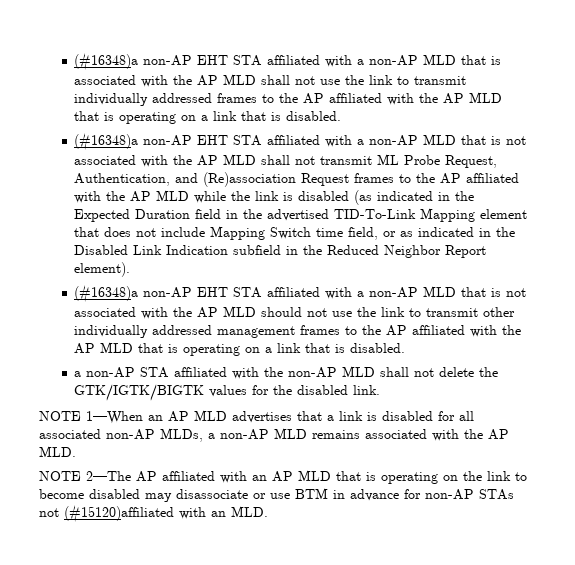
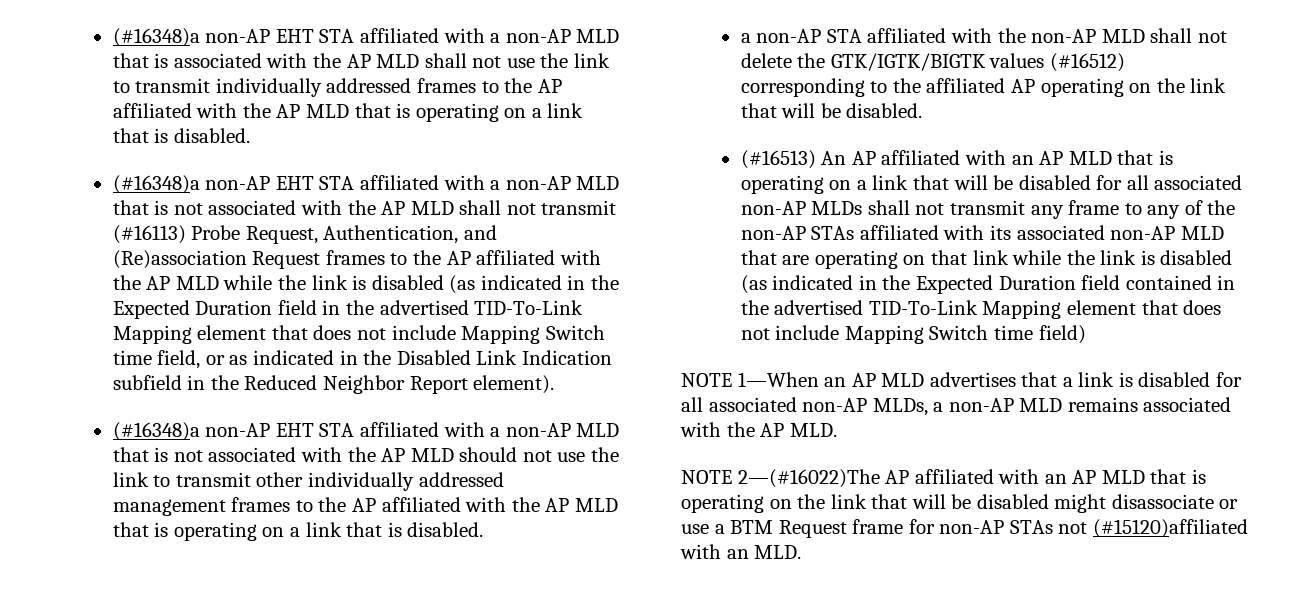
- (#16348)a non-AP EHT STA affiliated with a non-AP MLD that is not associated with the AP MLD shall not transmit ML Probe Request, Authentication, and (Re)association Request frames to the AP affiliated with the AP MLD while the link is disabled (as indicated in the Expected Duration field in the advertised TID-To-Link Mapping element that does not include Mapping Switch time field, or as indicated in the Disabled Link Indication subfield in the Reduced Neighbor Report element).
+ (#16348)a non-AP EHT STA affiliated with a non-AP MLD that is not associated with the AP MLD shall not transmit (#16113) Probe Request, Authentication, and (Re)association Request frames to the AP affiliated with the AP MLD while the link is disabled (as indicated in the Expected Duration field in the advertised TID-To-Link Mapping element that does not include Mapping Switch time field, or as indicated in the Disabled Link Indication subfield in the Reduced Neighbor Report element).
- a non-AP STA affiliated with the non-AP MLD shall not delete the GTK/IGTK/BIGTK values for the disabled link.
+ a non-AP STA affiliated with the non-AP MLD shall not delete the GTK/IGTK/BIGTK values (#16512) corresponding to the affiliated AP operating on the link that will be disabled.
+ (#16513) An AP affiliated with an AP MLD that is operating on a link that will be disabled for all associated non-AP MLDs shall not transmit any frame to any of the non-AP STAs affiliated with its associated non-AP MLD that are operating on that link while the link is disabled (as indicated in the Expected Duration field contained in the advertised TID-To-Link Mapping element that does not include Mapping Switch time field)
- NOTE 2—The AP affiliated with an AP MLD that is operating on the link to become disabled may disassociate or use BTM in advance for non-AP STAs not (#15120)affiliated with an MLD.
+ NOTE 2—(#16022)The AP affiliated with an AP MLD that is operating on the link that will be disabled might disassociate or use a BTM Request frame for non-AP STAs not (#15120)affiliated with an MLD.

